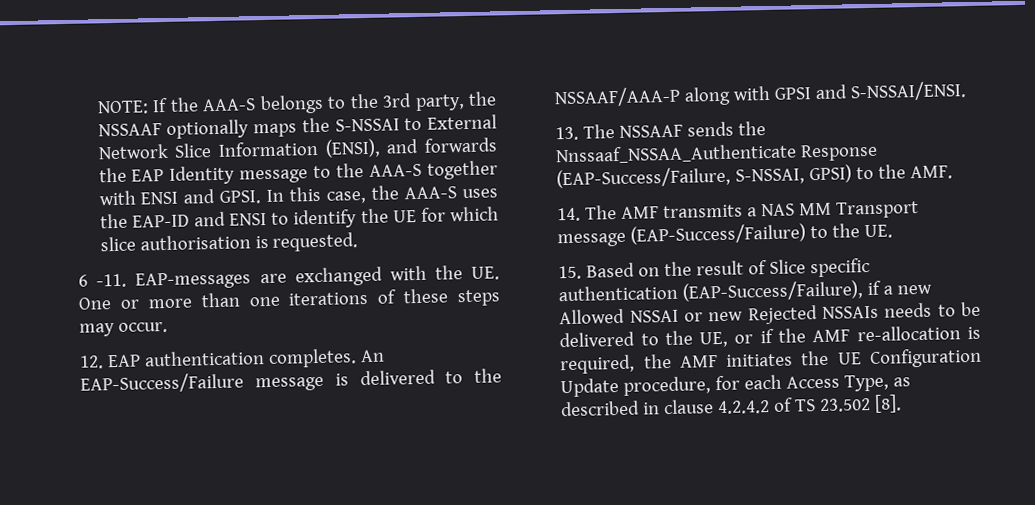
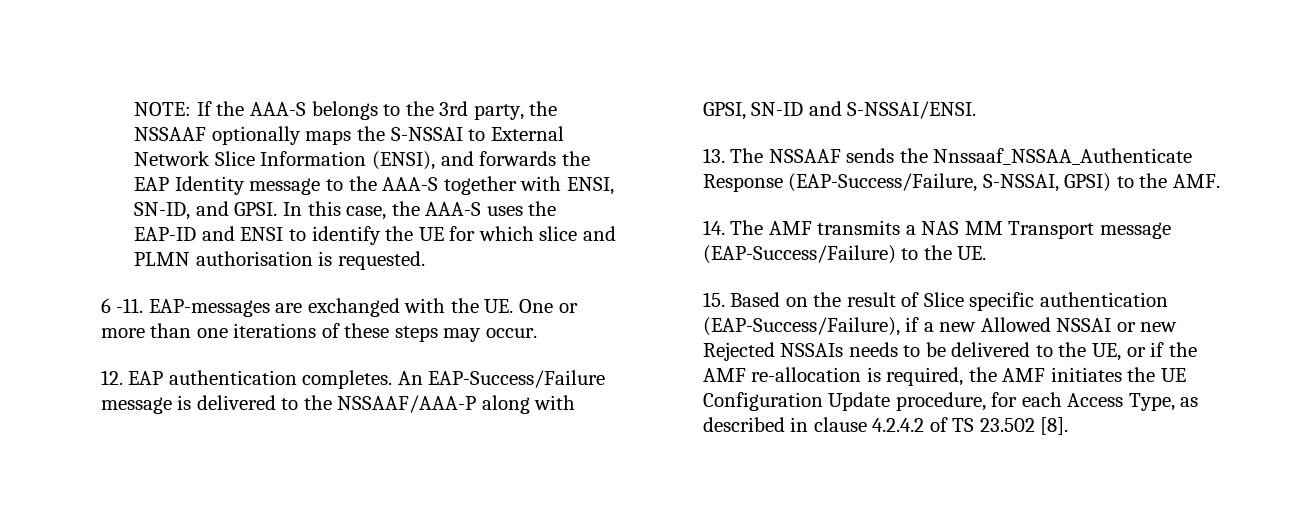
- NOTE: If the AAA-S belongs to the 3rd party, the NSSAAF optionally maps the S-NSSAI to External Network Slice Information (ENSI), and forwards the EAP Identity message to the AAA-S together with ENSI and GPSI.
+ NOTE: If the AAA-S belongs to the 3rd party, the NSSAAF optionally maps the S-NSSAI to External Network Slice Information (ENSI), and forwards the EAP Identity message to the AAA-S together with ENSI, SN-ID, and GPSI.
- In this case, the AAA-S uses the EAP-ID and ENSI to identify the UE for which slice authorisation is requested.
+ In this case, the AAA-S uses the EAP-ID and ENSI to identify the UE for which slice and PLMN authorisation is requested.
- An EAP-Success/Failure message is delivered to the NSSAAF/AAA-P along with GPSI and S-NSSAI/ENSI.
+ An EAP-Success/Failure message is delivered to the NSSAAF/AAA-P along with GPSI, SN-ID and S-NSSAI/ENSI.

